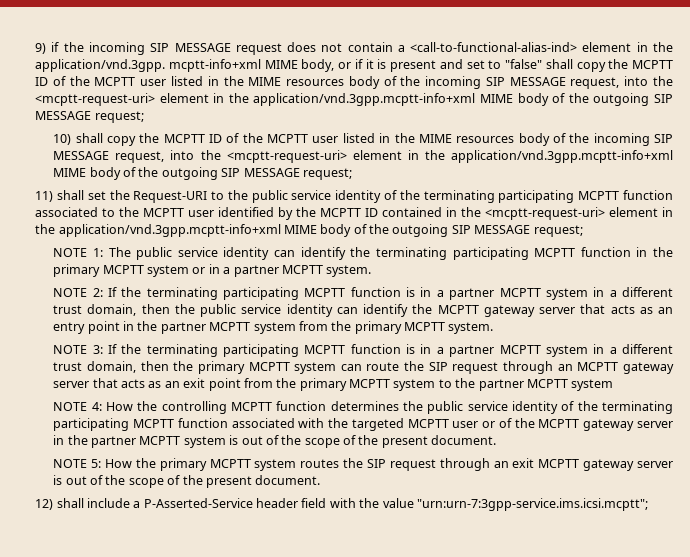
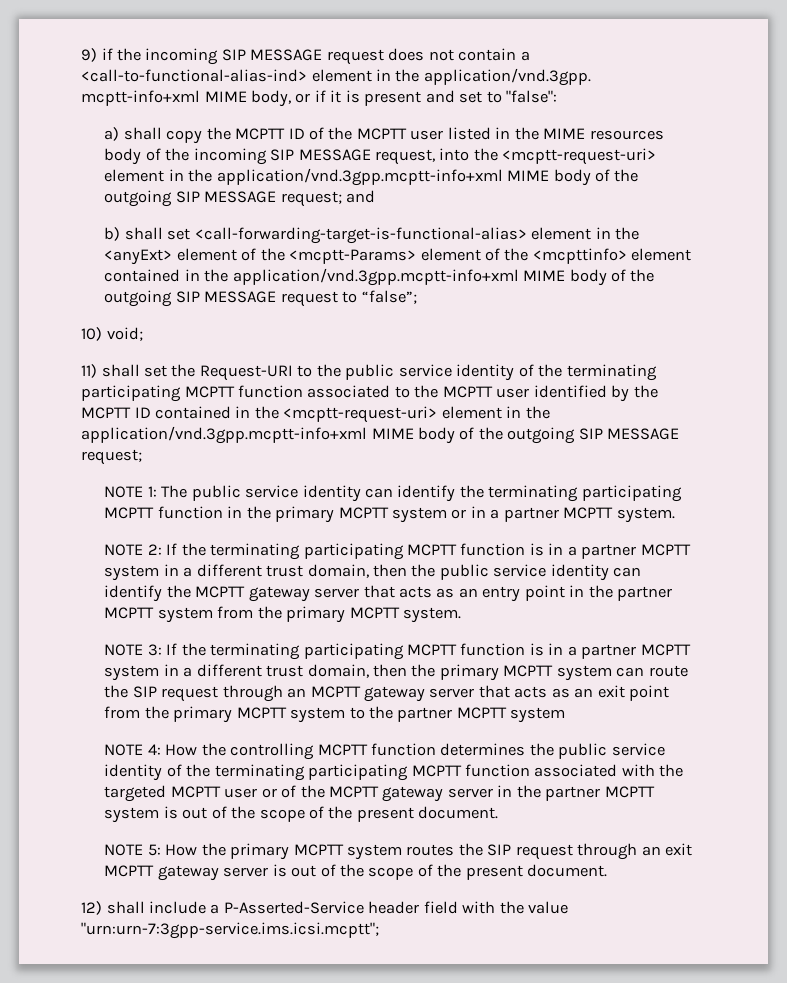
- 9) if the incoming SIP MESSAGE request does not contain a <call-to-functional-alias-ind> element in the application/vnd.3gpp. mcptt-info+xml MIME body, or if it is present and set to "false" shall copy the MCPTT ID of the MCPTT user listed in the MIME resources body of the incoming SIP MESSAGE request, into the <mcptt-request-uri> element in the application/vnd.3gpp.mcptt-info+xml MIME body of the outgoing SIP MESSAGE request;
- 10) shall copy the MCPTT ID of the MCPTT user listed in the MIME resources body of the incoming SIP MESSAGE request, into the <mcptt-request-uri> element in the application/vnd.3gpp.mcptt-info+xml MIME body of the outgoing SIP MESSAGE request;
+ 9) if the incoming SIP MESSAGE request does not contain a <call-to-functional-alias-ind> element in the application/vnd.3gpp. mcptt-info+xml MIME body, or if it is present and set to "false":
+ a) shall copy the MCPTT ID of the MCPTT user listed in the MIME resources body of the incoming SIP MESSAGE request, into the <mcptt-request-uri> element in the application/vnd.3gpp.mcptt-info+xml MIME body of the outgoing SIP MESSAGE request; and
+ b) shall set <call-forwarding-target-is-functional-alias> element in the <anyExt> element of the <mcptt-Params> element of the <mcpttinfo> element contained in the application/vnd.3gpp.mcptt-info+xml MIME body of the outgoing SIP MESSAGE request to “false”;
+ 10) void;

